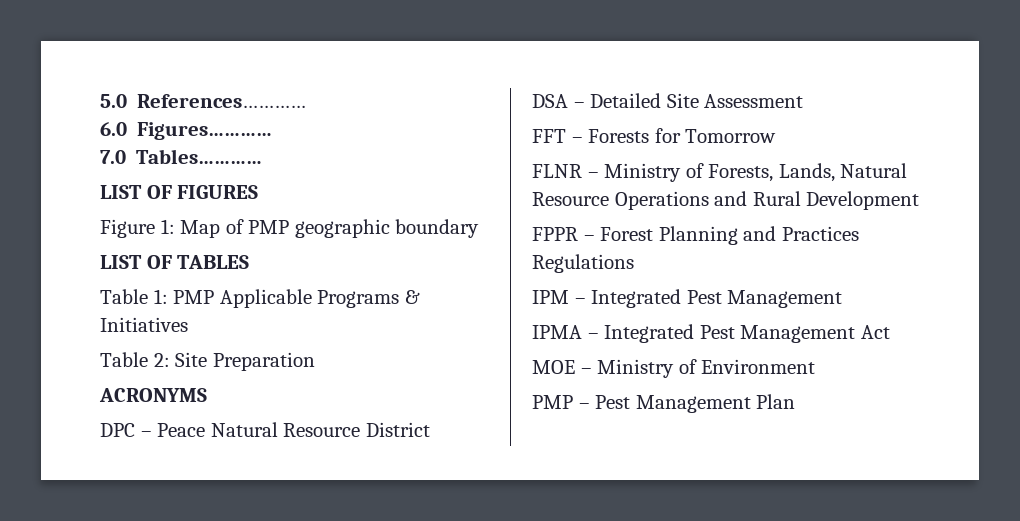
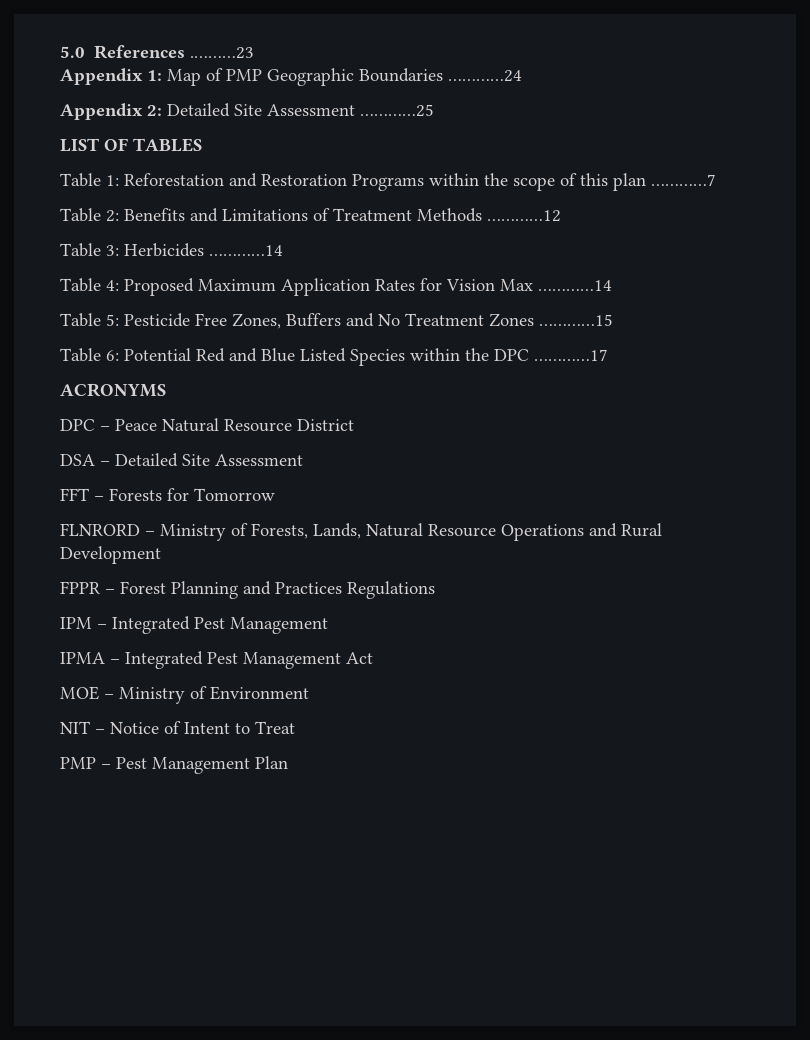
- 5.0 References…………
- 6.0 Figures…………
- 7.0 Tables…………
- LIST OF FIGURES
- Figure 1: Map of PMP geographic boundary
+ 5.0 References .………23
+ Appendix 1: Map of PMP Geographic Boundaries …………24
+ Appendix 2: Detailed Site Assessment …………25
- Table 1: PMP Applicable Programs & Initiatives
- Table 2: Site Preparation
+ Table 1: Reforestation and Restoration Programs within the scope of this plan …………7
+ Table 2: Benefits and Limitations of Treatment Methods …………12
+ Table 3: Herbicides …………14
+ Table 4: Proposed Maximum Application Rates for Vision Max …………14
+ Table 5: Pesticide Free Zones, Buffers and No Treatment Zones …………15
+ Table 6: Potential Red and Blue Listed Species within the DPC …………17
- FLNR – Ministry of Forests, Lands, Natural Resource Operations and Rural Development
+ FLNRORD – Ministry of Forests, Lands, Natural Resource Operations and Rural Development
+ NIT – Notice of Intent to Treat

